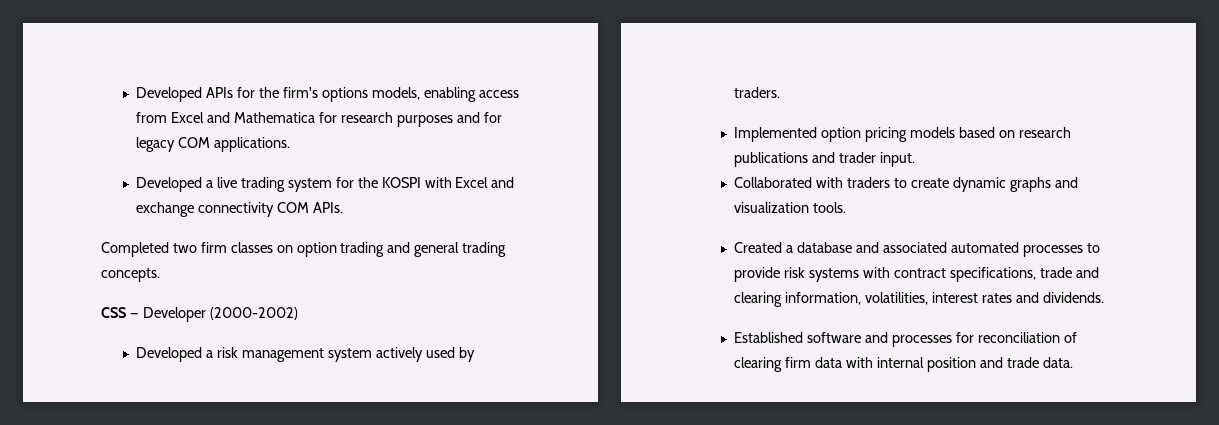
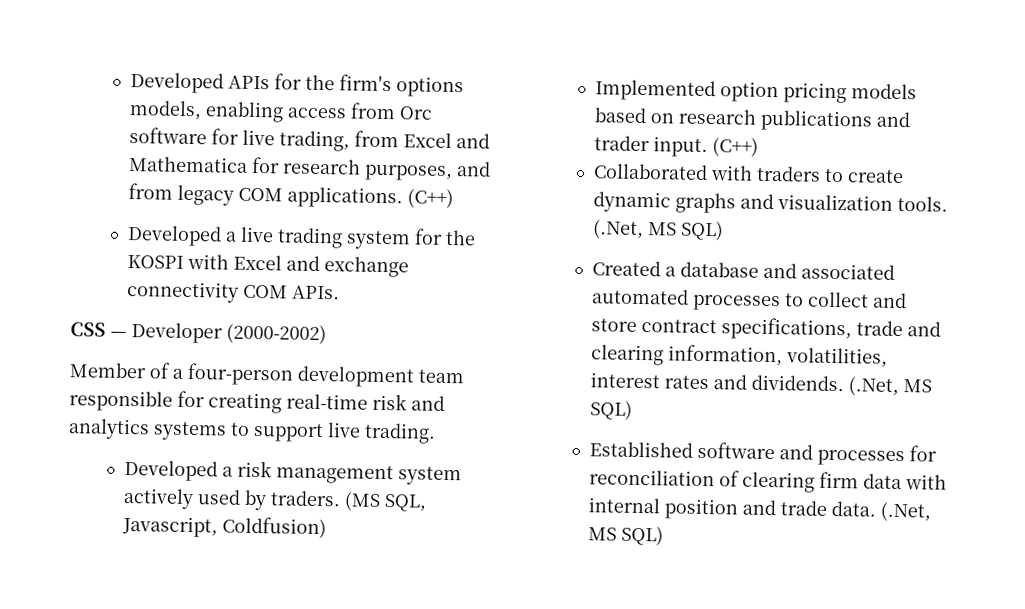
- Developed APIs for the firm's options models, enabling access from Excel and Mathematica for research purposes and for legacy COM applications.
+ Developed APIs for the firm's options models, enabling access from Orc software for live trading, from Excel and Mathematica for research purposes, and from legacy COM applications. (C++)
- Completed two firm classes on option trading and general trading concepts.
  CSS — Developer (2000-2002)
+ Member of a four-person development team responsible for creating real-time risk and analytics systems to support live trading.
+ (MS SQL, Javascript, Coldfusion)
- Implemented option pricing models based on research publications and trader input.
+ Implemented option pricing models based on research publications and trader input. (C++)
- Collaborated with traders to create dynamic graphs and visualization tools.
+ Collaborated with traders to create dynamic graphs and visualization tools. (.Net, MS SQL)
- Created a database and associated automated processes to provide risk systems with contract specifications, trade and clearing information, volatilities, interest rates and dividends.
+ Created a database and associated automated processes to collect and store contract specifications, trade and clearing information, volatilities, interest rates and dividends. (.Net, MS SQL)
- Established software and processes for reconciliation of clearing firm data with internal position and trade data.
+ Established software and processes for reconciliation of clearing firm data with internal position and trade data. (.Net, MS SQL)

